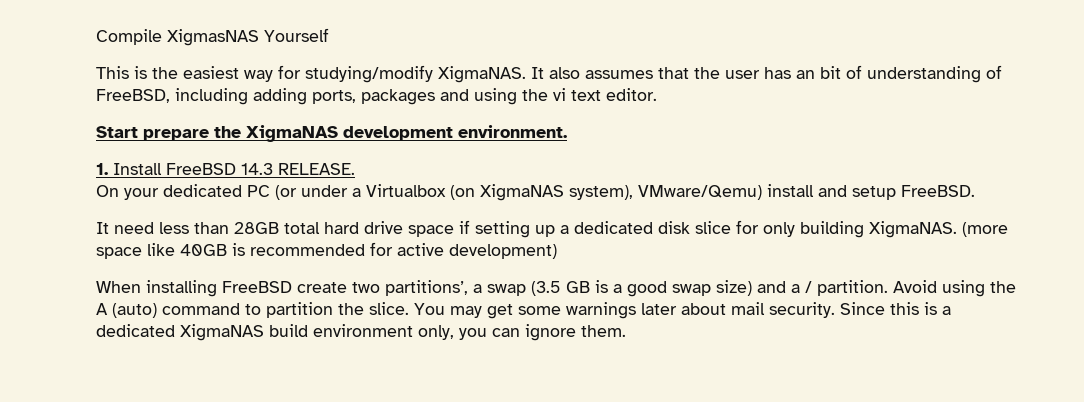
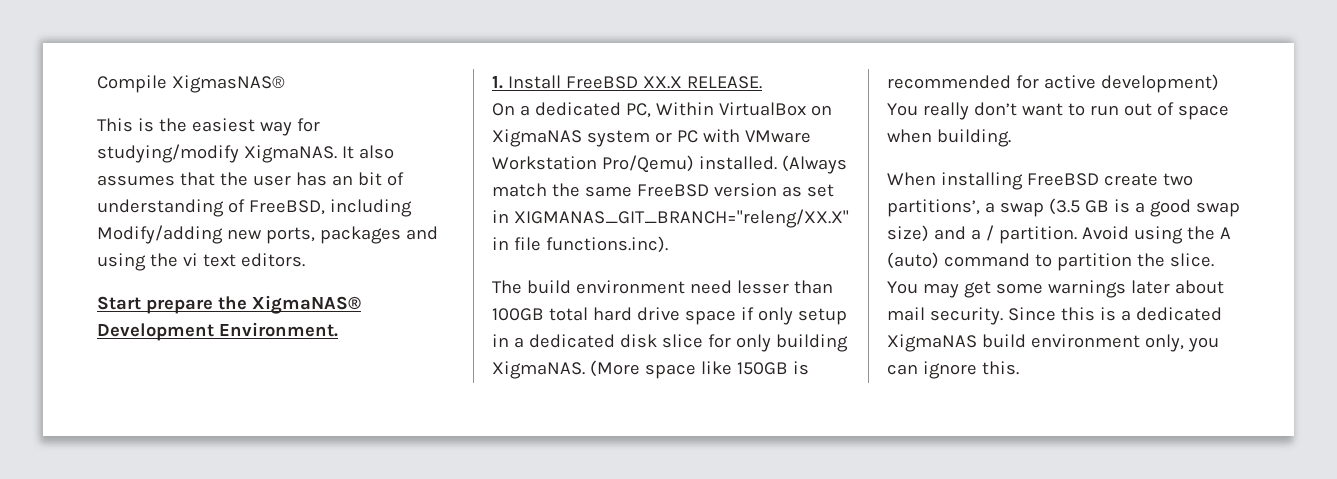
- Compile XigmasNAS Yourself
+ Compile XigmasNAS®
- It also assumes that the user has an bit of understanding of FreeBSD, including adding ports, packages and using the vi text editor.
+ It also assumes that the user has an bit of understanding of FreeBSD, including Modify/adding new ports, packages and using the vi text editors.
- Start prepare the XigmaNAS development environment.
+ Start prepare the XigmaNAS® Development Environment.
- 1. Install FreeBSD 14.3 RELEASE.
+ 1. Install FreeBSD XX.X RELEASE.
- On your dedicated PC (or under a Virtualbox (on XigmaNAS system), VMware/Qemu) install and setup FreeBSD.
- It need less than 28GB total hard drive space if setting up a dedicated disk slice for only building XigmaNAS.
+ On a dedicated PC, Within VirtualBox on XigmaNAS system or PC with VMware Workstation Pro/Qemu) installed. (Always match the same FreeBSD version as set in XIGMANAS_GIT_BRANCH="releng/XX.X" in file functions.inc).
+ The build environment need lesser than 100GB total hard drive space if only setup in a dedicated disk slice for only building XigmaNAS.
- (more space like 40GB is recommended for active development)
+ (More space like 150GB is recommended for active development) You really don’t want to run out of space when building.
- Since this is a dedicated XigmaNAS build environment only, you can ignore them.
+ Since this is a dedicated XigmaNAS build environment only, you can ignore this.

